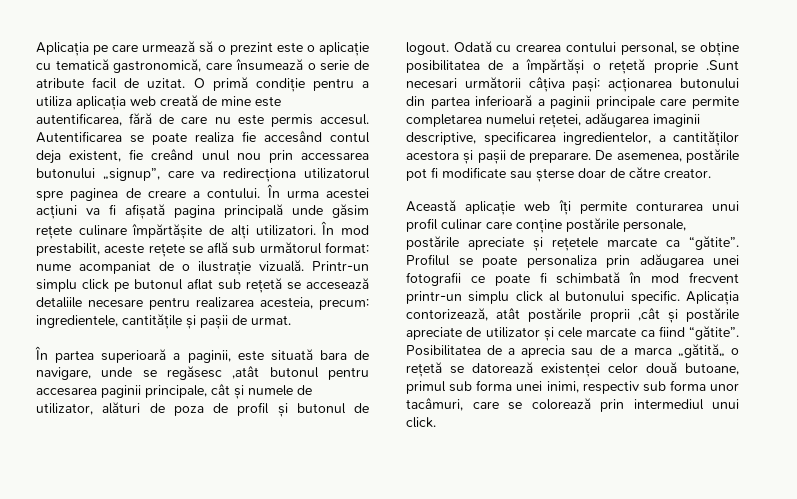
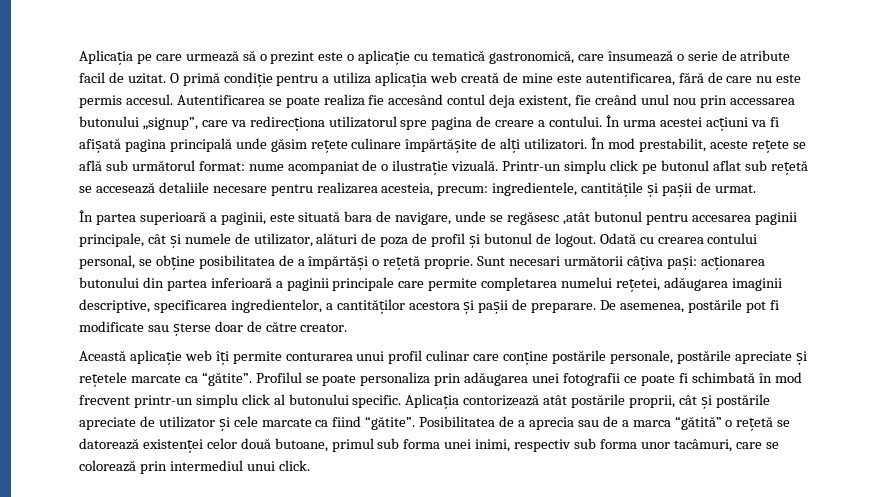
- Autentificarea se poate realiza fie accesând contul deja existent, fie creând unul nou prin accessarea butonului „signup”, care va redirecționa utilizatorul spre paginea de creare a contului.
+ Autentificarea se poate realiza fie accesând contul deja existent, fie creând unul nou prin accessarea butonului „signup”, care va redirecționa utilizatorul spre pagina de creare a contului.
- Odată cu crearea contului personal, se obține posibilitatea de a împărtăși o rețetă proprie .Sunt necesari următorii câțiva pași: acționarea butonului din partea inferioară a paginii principale care permite completarea numelui rețetei, adăugarea imaginii descriptive, specificarea ingredientelor, a cantităților acestora și pașii de preparare.
+ Odată cu crearea contului personal, se obține posibilitatea de a împărtăși o rețetă proprie. Sunt necesari următorii câțiva pași: acționarea butonului din partea inferioară a paginii principale care permite completarea numelui rețetei, adăugarea imaginii descriptive, specificarea ingredientelor, a cantităților acestora și pașii de preparare.
- Aplicația contorizează, atât postările proprii ,cât și postările apreciate de utilizator și cele marcate ca fiind “gătite”.
+ Aplicația contorizează atât postările proprii, cât și postările apreciate de utilizator și cele marcate ca fiind “gătite”.
- Posibilitatea de a aprecia sau de a marca „gătită„ o rețetă se datorează existenței celor două butoane, primul sub forma unei inimi, respectiv sub forma unor tacâmuri, care se colorează prin intermediul unui click.
+ Posibilitatea de a aprecia sau de a marca “gătită” o rețetă se datorează existenței celor două butoane, primul sub forma unei inimi, respectiv sub forma unor tacâmuri, care se colorează prin intermediul unui click.

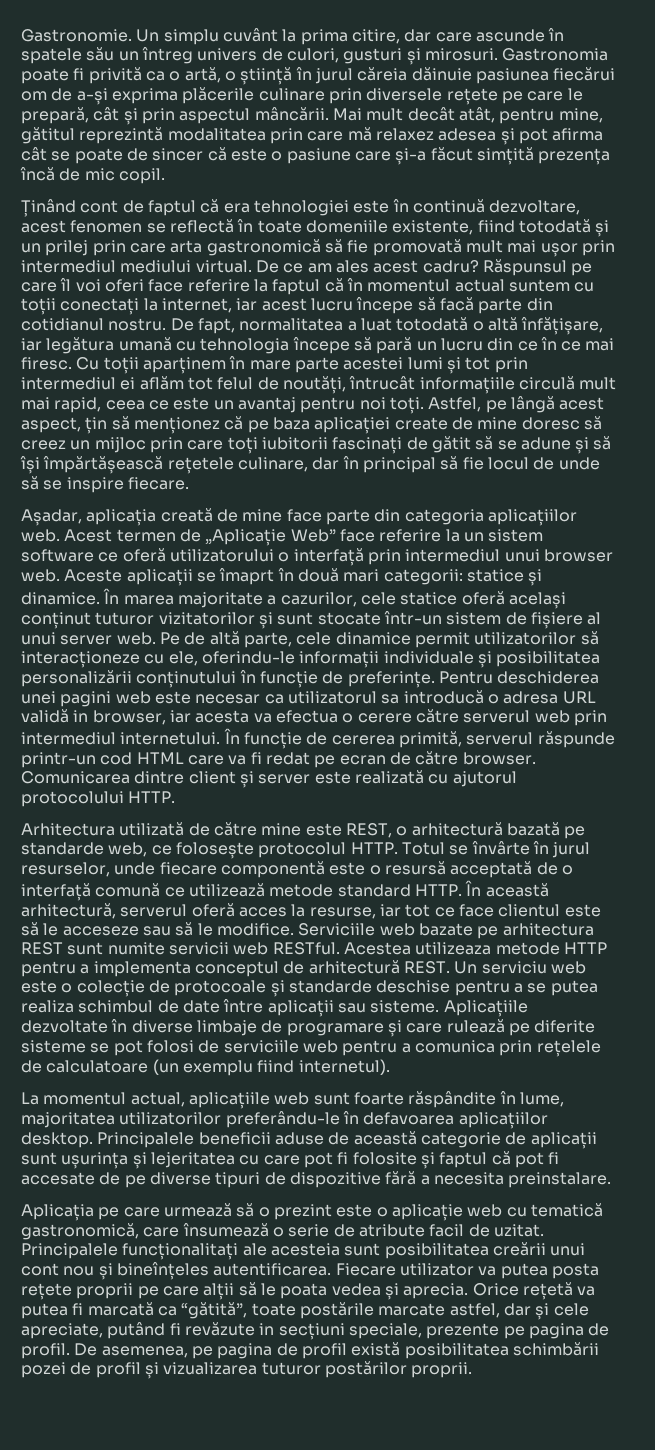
+ Gastronomie. Un simplu cuvânt la prima citire, dar care ascunde în spatele său un întreg univers de culori, gusturi și mirosuri. Gastronomia poate fi privită ca o artă, o știință în jurul căreia dăinuie pasiunea fiecărui om de a-și exprima plăcerile culinare prin diversele rețete pe care le prepară, cât și prin aspectul mâncării. Mai mult decât atât, pentru mine, gătitul reprezintă modalitatea prin care mă relaxez adesea și pot afirma cât se poate de sincer că este o pasiune care și-a făcut simțită prezența încă de mic copil.
+ Ținând cont de faptul că era tehnologiei este în continuă dezvoltare, acest fenomen se reflectă în toate domeniile existente, fiind totodată și un prilej prin care arta gastronomică să fie promovată mult mai ușor prin intermediul mediului virtual. De ce am ales acest cadru? Răspunsul pe care îl voi oferi face referire la faptul că în momentul actual suntem cu toții conectați la internet, iar acest lucru începe să facă parte din cotidianul nostru. De fapt, normalitatea a luat totodată o altă înfățișare, iar legătura umană cu tehnologia începe să pară un lucru din ce în ce mai firesc. Cu toții aparținem în mare parte acestei lumi și tot prin intermediul ei aflăm tot felul de noutăți, întrucât informațiile circulă mult mai rapid, ceea ce este un avantaj pentru noi toți. Astfel, pe lângă acest aspect, țin să menționez că pe baza aplicației create de mine doresc să creez un mijloc prin care toți iubitorii fascinați de gătit să se adune și să își împărtășească rețetele culinare, dar în principal să fie locul de unde să se inspire fiecare.
+ Așadar, aplicația creată de mine face parte din categoria aplicațiilor web. Acest termen de „Aplicație Web” face referire la un sistem software ce oferă utilizatorului o interfață prin intermediul unui browser web. Aceste aplicații se îmaprt în două mari categorii: statice și dinamice. În marea majoritate a cazurilor, cele statice oferă același conținut tuturor vizitatorilor și sunt stocate într-un sistem de fișiere al unui server web. Pe de altă parte, cele dinamice permit utilizatorilor să interacționeze cu ele, oferindu-le informații individuale și posibilitatea personalizării conținutului în funcție de preferințe. Pentru deschiderea unei pagini web este necesar ca utilizatorul sa introducă o adresa URL validă in browser, iar acesta va efectua o cerere către serverul web prin intermediul internetului. În funcție de cererea primită, serverul răspunde printr-un cod HTML care va fi redat pe ecran de către browser. Comunicarea dintre client și server este realizată cu ajutorul protocolului HTTP.
+ Arhitectura utilizată de către mine este REST, o arhitectură bazată pe standarde web, ce folosește protocolul HTTP. Totul se învârte în jurul resurselor, unde fiecare componentă este o resursă acceptată de o interfață comună ce utilizează metode standard HTTP. În această arhitectură, serverul oferă acces la resurse, iar tot ce face clientul este să le acceseze sau să le modifice. Serviciile web bazate pe arhitectura REST sunt numite servicii web RESTful. Acestea utilizeaza metode HTTP pentru a implementa conceptul de arhitectură REST. Un serviciu web este o colecție de protocoale și standarde deschise pentru a se putea realiza schimbul de date între aplicații sau sisteme. Aplicațiile dezvoltate în diverse limbaje de programare și care rulează pe diferite sisteme se pot folosi de serviciile web pentru a comunica prin rețelele de calculatoare (un exemplu fiind internetul).
+ La momentul actual, aplicațiile web sunt foarte răspândite în lume, majoritatea utilizatorilor preferându-le în defavoarea aplicațiilor desktop. Principalele beneficii aduse de această categorie de aplicații sunt ușurința și lejeritatea cu care pot fi folosite și faptul că pot fi accesate de pe diverse tipuri de dispozitive fără a necesita preinstalare.
- Aplicația pe care urmează să o prezint este o aplicație cu tematică gastronomică, care însumează o serie de atribute facil de uzitat.
+ Aplicația pe care urmează să o prezint este o aplicație web cu tematică gastronomică, care însumează o serie de atribute facil de uzitat.
- O primă condiție pentru a utiliza aplicația web creată de mine este autentificarea, fără de care nu este permis accesul. Autentificarea se poate realiza fie accesând contul deja existent, fie creând unul nou prin accessarea butonului „signup”, care va redirecționa utilizatorul spre pagina de creare a contului. În urma acestei acțiuni va fi afișată pagina principală unde găsim rețete culinare împărtășite de alți utilizatori. În mod prestabilit, aceste rețete se află sub următorul format: nume acompaniat de o ilustrație vizuală. Printr-un simplu click pe butonul aflat sub rețetă se accesează detaliile necesare pentru realizarea acesteia, precum: ingredientele, cantitățile și pașii de urmat.
- În partea superioară a paginii, este situată bara de navigare, unde se regăsesc ,atât butonul pentru accesarea paginii principale, cât și numele de utilizator, alături de poza de profil și butonul de logout. Odată cu crearea contului personal, se obține posibilitatea de a împărtăși o rețetă proprie. Sunt necesari următorii câțiva pași: acționarea butonului din partea inferioară a paginii principale care permite completarea numelui rețetei, adăugarea imaginii descriptive, specificarea ingredientelor, a cantităților acestora și pașii de preparare. De asemenea, postările pot fi modificate sau șterse doar de către creator.
- Această aplicație web îți permite conturarea unui profil culinar care conține postările personale, postările apreciate și rețetele marcate ca “gătite”. Profilul se poate personaliza prin adăugarea unei fotografii ce poate fi schimbată în mod frecvent printr-un simplu click al butonului specific. Aplicația contorizează atât postările proprii, cât și postările apreciate de utilizator și cele marcate ca fiind “gătite”. Posibilitatea de a aprecia sau de a marca “gătită” o rețetă se datorează existenței celor două butoane, primul sub forma unei inimi, respectiv sub forma unor tacâmuri, care se colorează prin intermediul unui click.
+ Principalele funcționalitați ale acesteia sunt posibilitatea creării unui cont nou și bineînțeles autentificarea. Fiecare utilizator va putea posta rețete proprii pe care alții să le poata vedea și aprecia. Orice rețetă va putea fi marcată ca “gătită”, toate postările marcate astfel, dar și cele apreciate, putând fi revăzute in secțiuni speciale, prezente pe pagina de profil. De asemenea, pe pagina de profil există posibilitatea schimbării pozei de profil și vizualizarea tuturor postărilor proprii.

